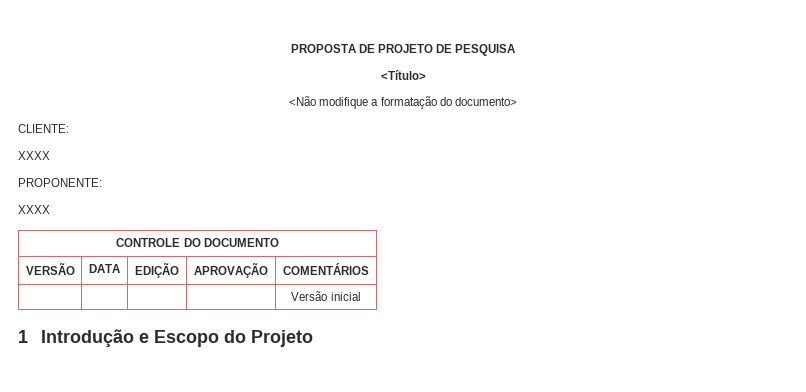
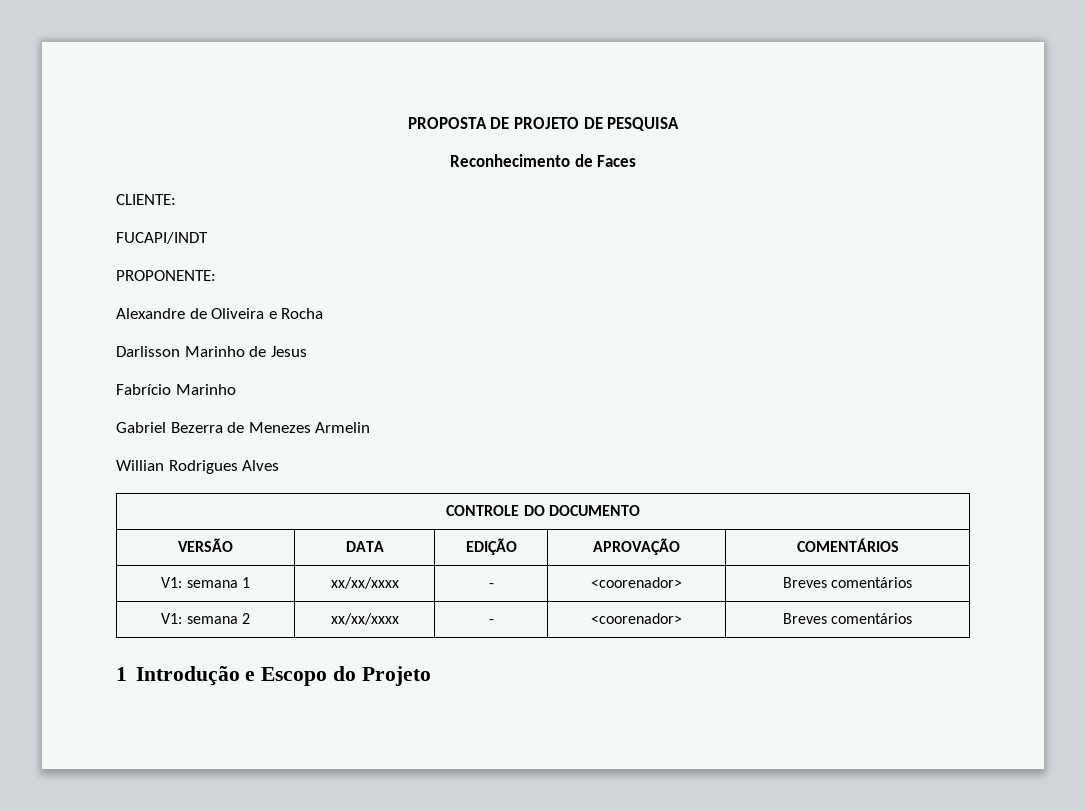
- <Título>
- <Não modifique a formatação do documento>
+ Reconhecimento de Faces
  CLIENTE:
- XXXX
+ FUCAPI/INDT
  PROPONENTE:
- XXXX
+ Alexandre de Oliveira e Rocha
+ Darlisson Marinho de Jesus
+ Fabrício Marinho
+ Gabriel Bezerra de Menezes Armelin
+ Willian Rodrigues Alves
- | | | | Versão inicial
+ V1: semana 1 | xx/xx/xxxx | - | <coorenador> | Breves comentários
+ V1: semana 2 | xx/xx/xxxx | - | <coorenador> | Breves comentários

